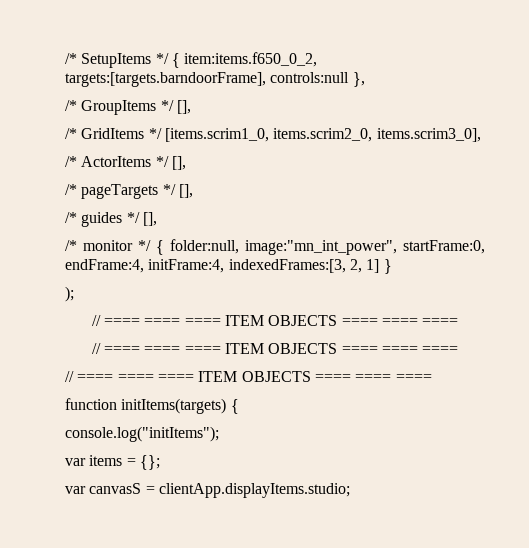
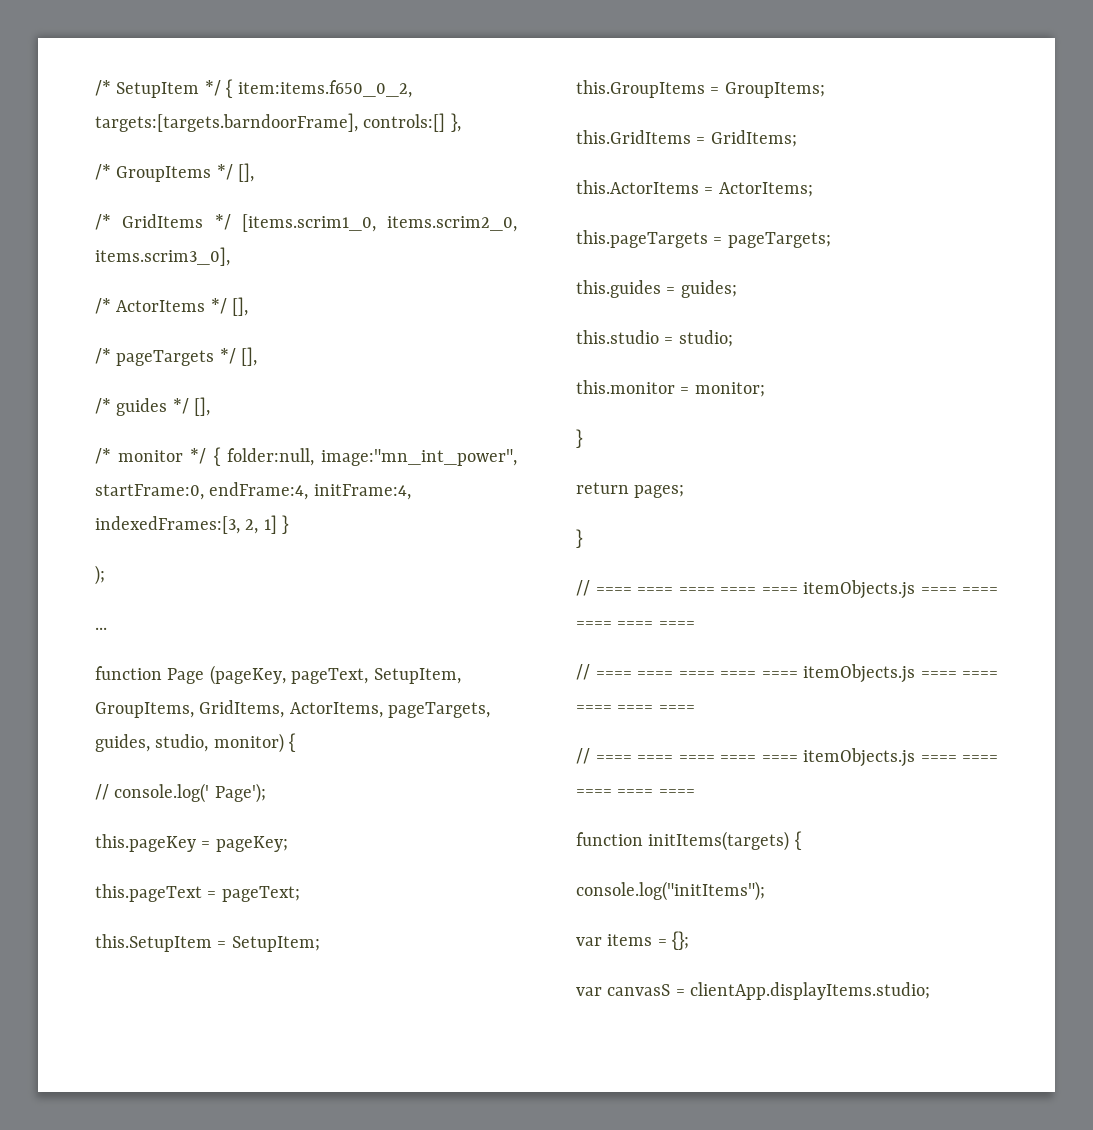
- /* SetupItems */ { item:items.f650_0_2, targets:[targets.barndoorFrame], controls:null },
+ /* SetupItem */ { item:items.f650_0_2, targets:[targets.barndoorFrame], controls:[] },
  );
- // ==== ==== ==== ITEM OBJECTS ==== ==== ====
- // ==== ==== ==== ITEM OBJECTS ==== ==== ====
- // ==== ==== ==== ITEM OBJECTS ==== ==== ====
+ ...
+ function Page (pageKey, pageText, SetupItem, GroupItems, GridItems, ActorItems, pageTargets, guides, studio, monitor) {
+ // console.log(' Page');
+ this.pageKey = pageKey;
+ this.pageText = pageText;
+ this.SetupItem = SetupItem;
+ this.GroupItems = GroupItems;
+ this.GridItems = GridItems;
+ this.ActorItems = ActorItems;
+ this.pageTargets = pageTargets;
+ this.guides = guides;
+ this.studio = studio;
+ this.monitor = monitor;
+ }
+ return pages;
+ }
+ // ==== ==== ==== ==== ==== itemObjects.js ==== ==== ==== ==== ====
+ // ==== ==== ==== ==== ==== itemObjects.js ==== ==== ==== ==== ====
+ // ==== ==== ==== ==== ==== itemObjects.js ==== ==== ==== ==== ====

